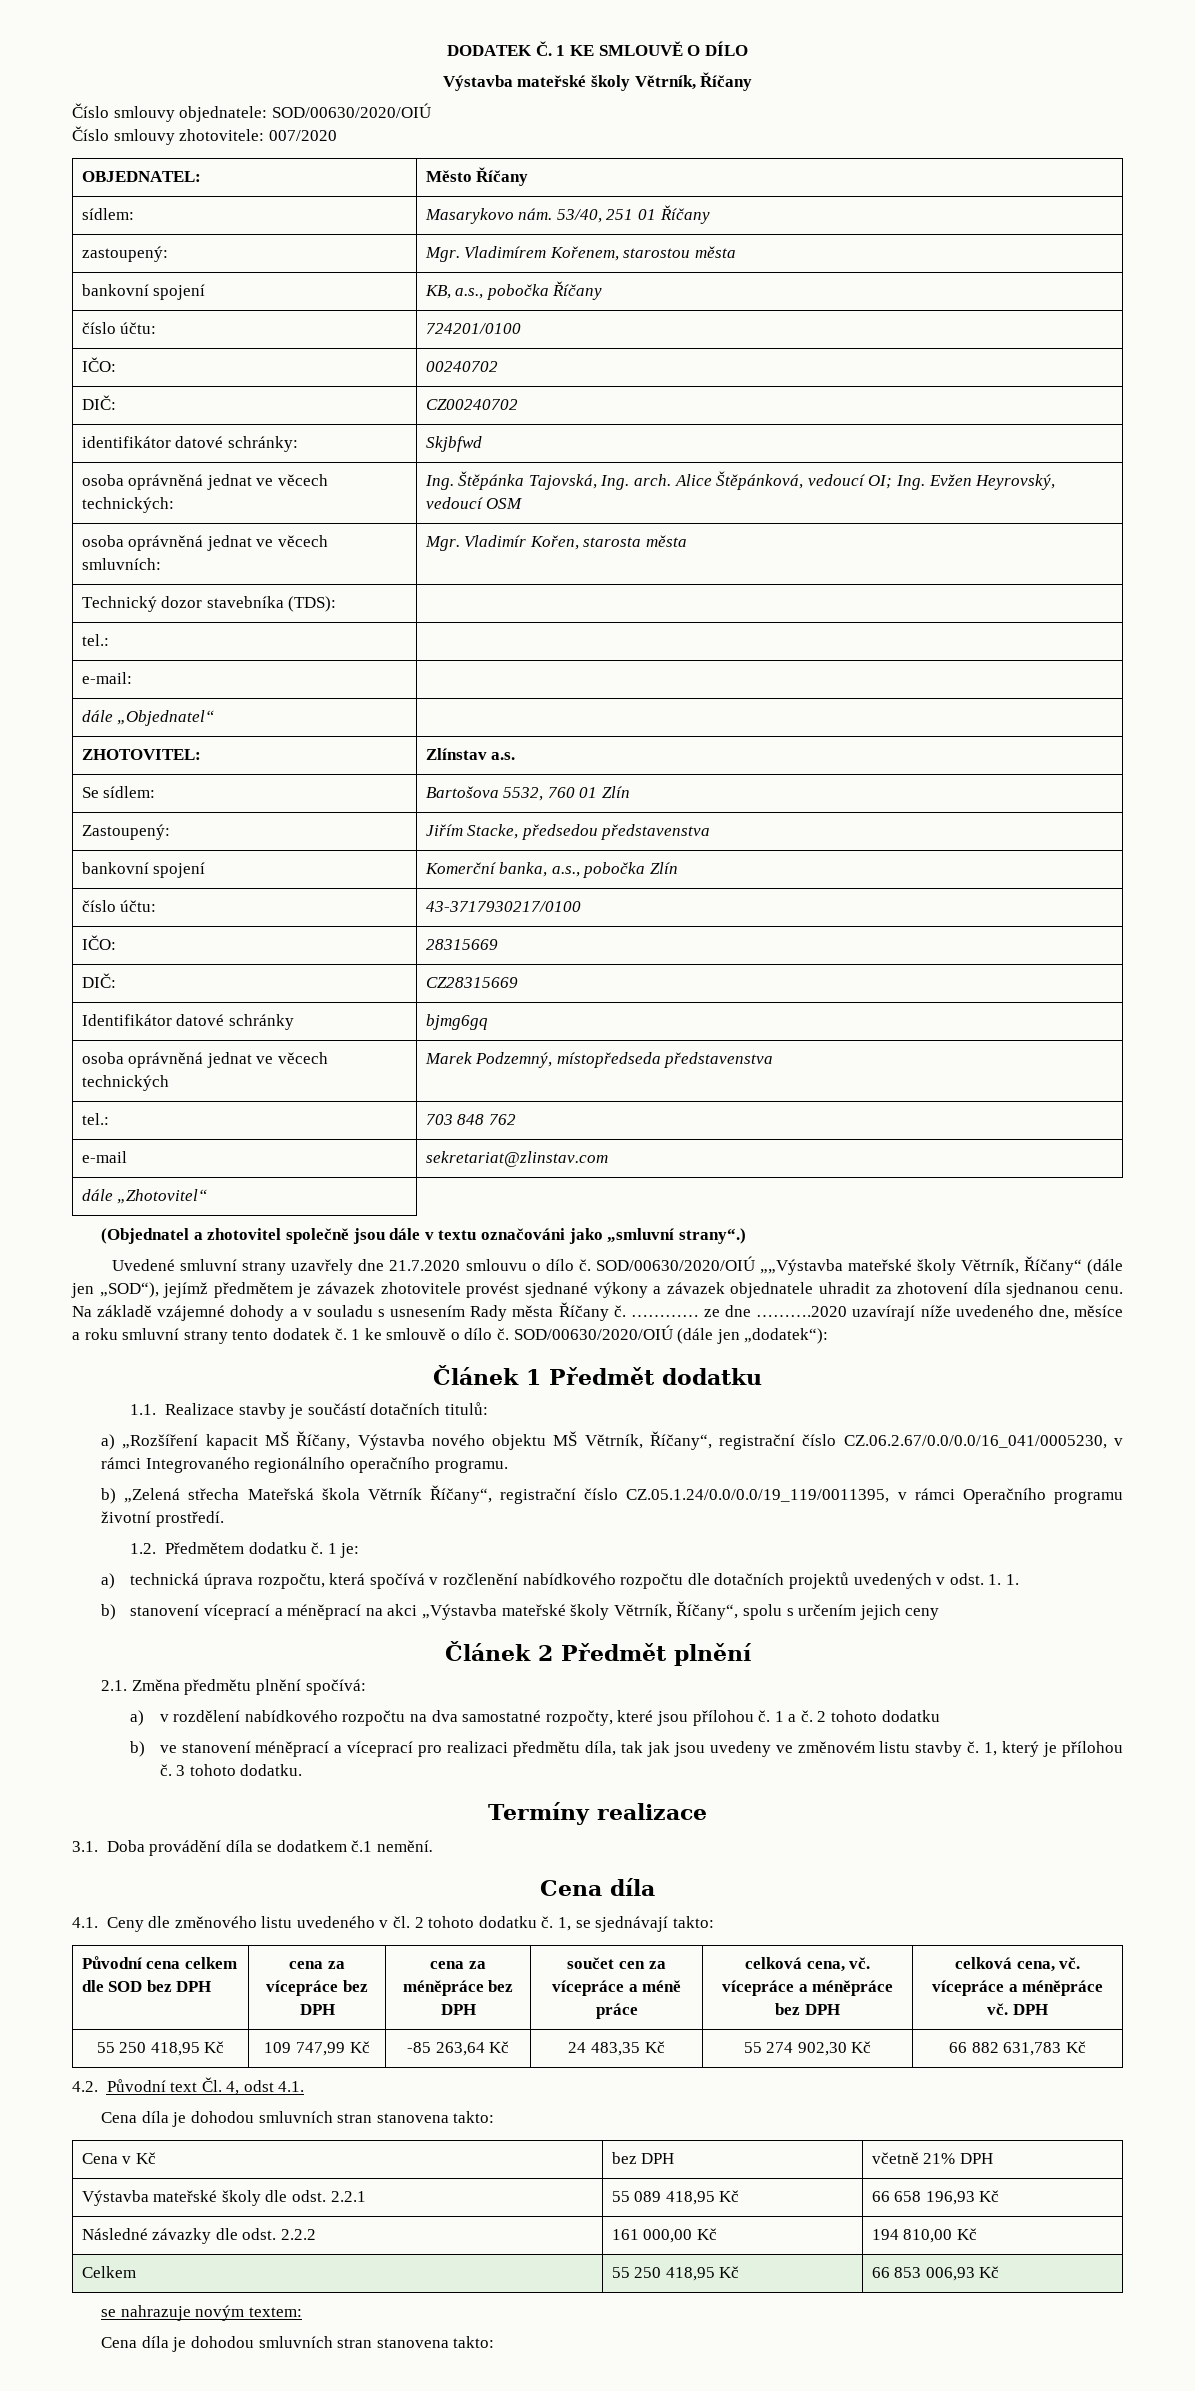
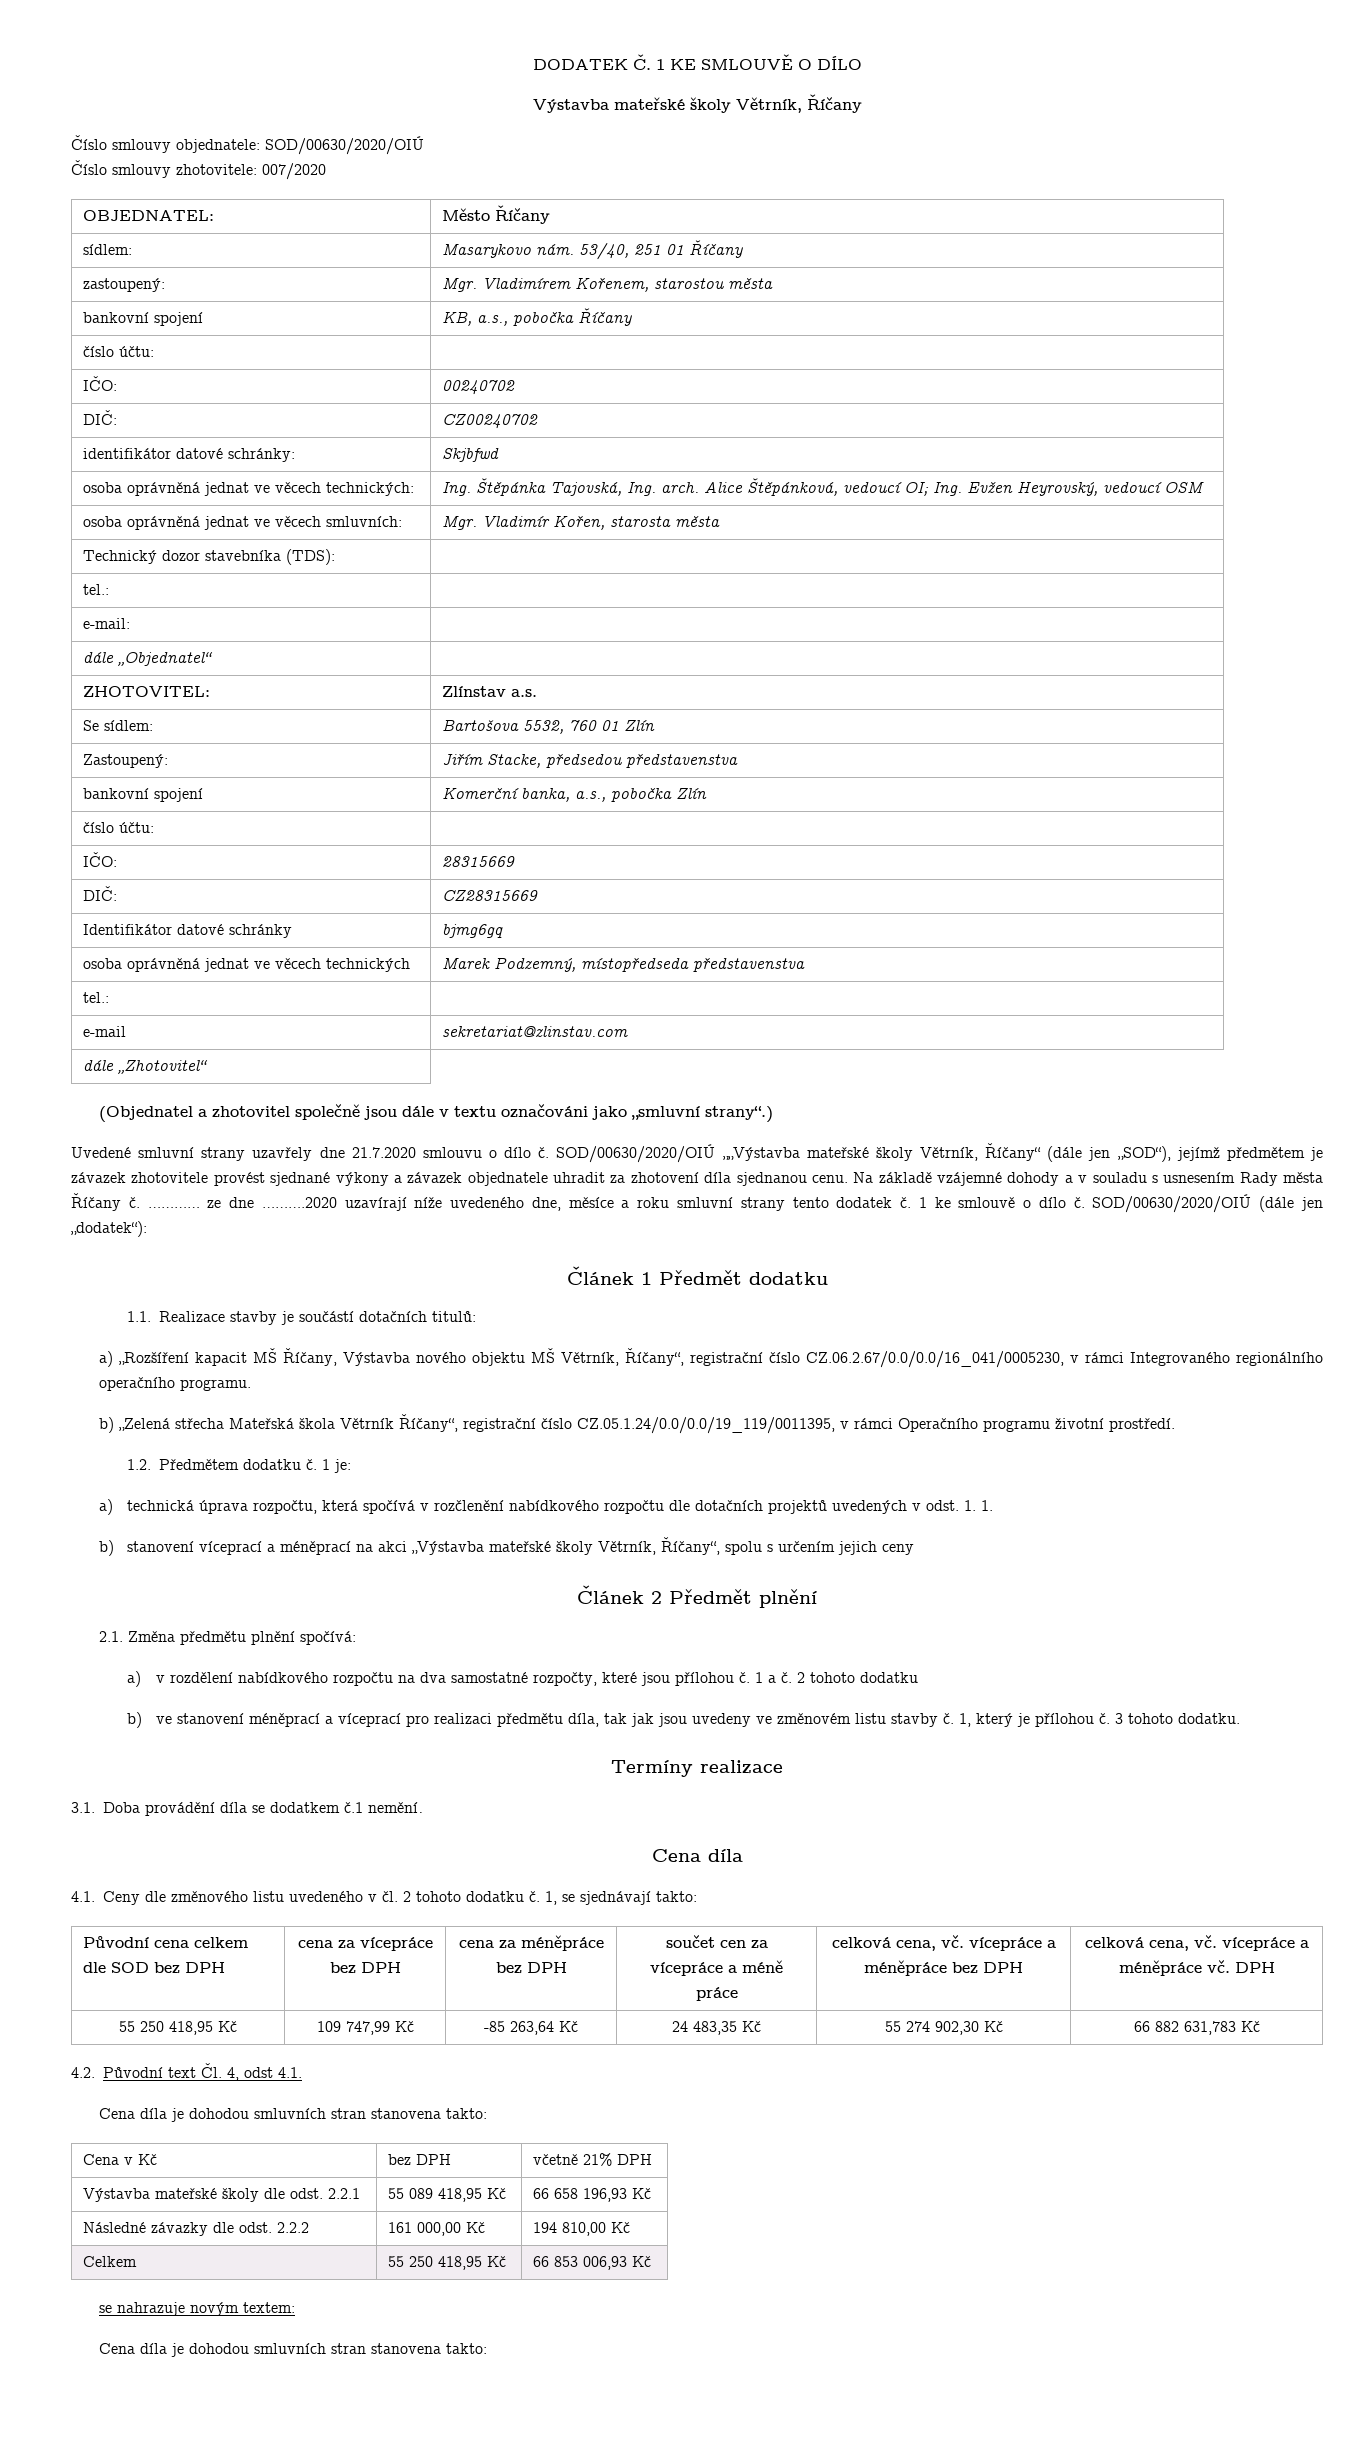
  bankovní spojení | KB, a.s., pobočka Říčany
- číslo účtu: | 724201/0100
+ číslo účtu: |
  bankovní spojení | Komerční banka, a.s., pobočka Zlín
- číslo účtu: | 43-3717930217/0100
+ číslo účtu: |
  osoba oprávněná jednat ve věcech technických | Marek Podzemný, místopředseda představenstva
- tel.: | 703 848 762
+ tel.: |

